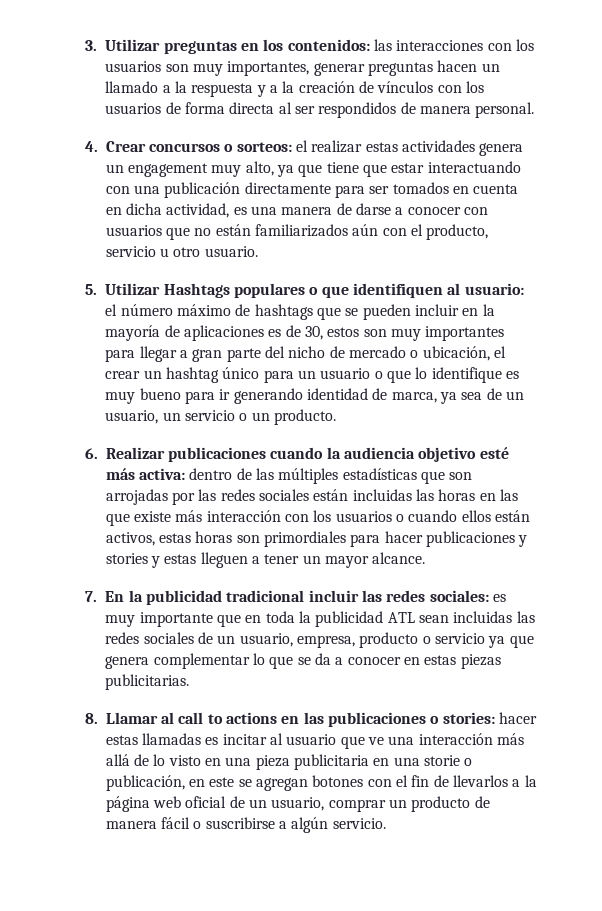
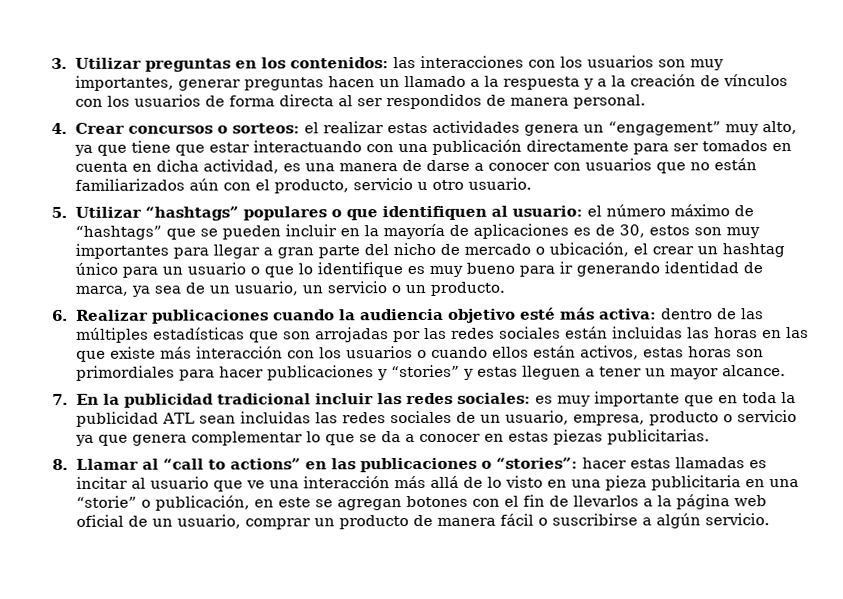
- 4. Crear concursos o sorteos: el realizar estas actividades genera un engagement muy alto, ya que tiene que estar interactuando con una publicación directamente para ser tomados en cuenta en dicha actividad, es una manera de darse a conocer con usuarios que no están familiarizados aún con el producto, servicio u otro usuario.
+ 4. Crear concursos o sorteos: el realizar estas actividades genera un “engagement” muy alto, ya que tiene que estar interactuando con una publicación directamente para ser tomados en cuenta en dicha actividad, es una manera de darse a conocer con usuarios que no están familiarizados aún con el producto, servicio u otro usuario.
- 5. Utilizar Hashtags populares o que identifiquen al usuario:
+ 5. Utilizar “hashtags” populares o que identifiquen al usuario:
- el número máximo de hashtags que se pueden incluir en la mayoría de aplicaciones es de 30, estos son muy importantes para llegar a gran parte del nicho de mercado o ubicación, el crear un hashtag único para un usuario o que lo identifique es muy bueno para ir generando identidad de marca, ya sea de un usuario, un servicio o un producto.
+ el número máximo de “hashtags” que se pueden incluir en la mayoría de aplicaciones es de 30, estos son muy importantes para llegar a gran parte del nicho de mercado o ubicación, el crear un hashtag único para un usuario o que lo identifique es muy bueno para ir generando identidad de marca, ya sea de un usuario, un servicio o un producto.
- 6. Realizar publicaciones cuando la audiencia objetivo esté más activa: dentro de las múltiples estadísticas que son arrojadas por las redes sociales están incluidas las horas en las que existe más interacción con los usuarios o cuando ellos están activos, estas horas son primordiales para hacer publicaciones y stories y estas lleguen a tener un mayor alcance.
+ 6. Realizar publicaciones cuando la audiencia objetivo esté más activa: dentro de las múltiples estadísticas que son arrojadas por las redes sociales están incluidas las horas en las que existe más interacción con los usuarios o cuando ellos están activos, estas horas son primordiales para hacer publicaciones y “stories” y estas lleguen a tener un mayor alcance.
- 8. Llamar al call to actions en las publicaciones o stories: hacer estas llamadas es incitar al usuario que ve una interacción más allá de lo visto en una pieza publicitaria en una storie o publicación, en este se agregan botones con el fin de llevarlos a la página web oficial de un usuario, comprar un producto de manera fácil o suscribirse a algún servicio.
+ 8. Llamar al “call to actions” en las publicaciones o “stories”: hacer estas llamadas es incitar al usuario que ve una interacción más allá de lo visto en una pieza publicitaria en una “storie” o publicación, en este se agregan botones con el fin de llevarlos a la página web oficial de un usuario, comprar un producto de manera fácil o suscribirse a algún servicio.

